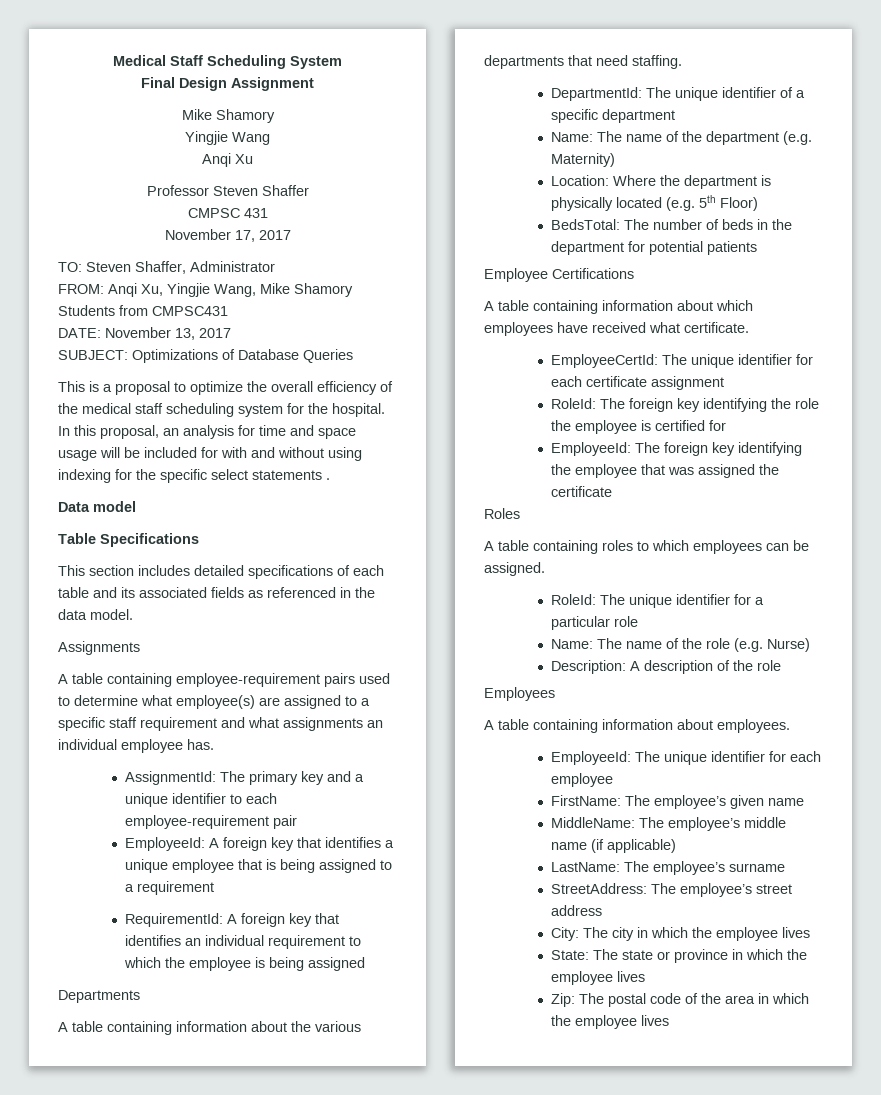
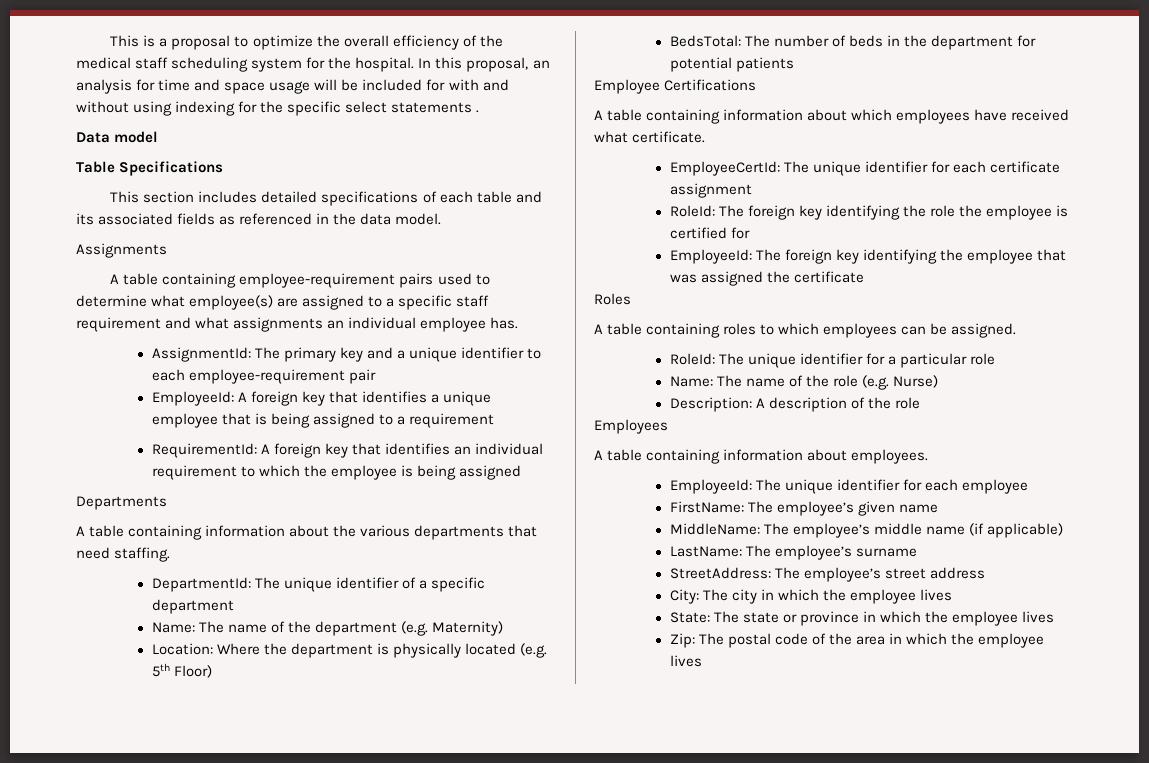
- Medical Staff Scheduling System
- Final Design Assignment
- Mike Shamory
- Yingjie Wang
- Anqi Xu
- Professor Steven Shaffer
- CMPSC 431
- November 17, 2017
- TO: Steven Shaffer, Administrator
- FROM: Anqi Xu, Yingjie Wang, Mike Shamory Students from CMPSC431
- DATE: November 13, 2017
- SUBJECT: Optimizations of Database Queries

